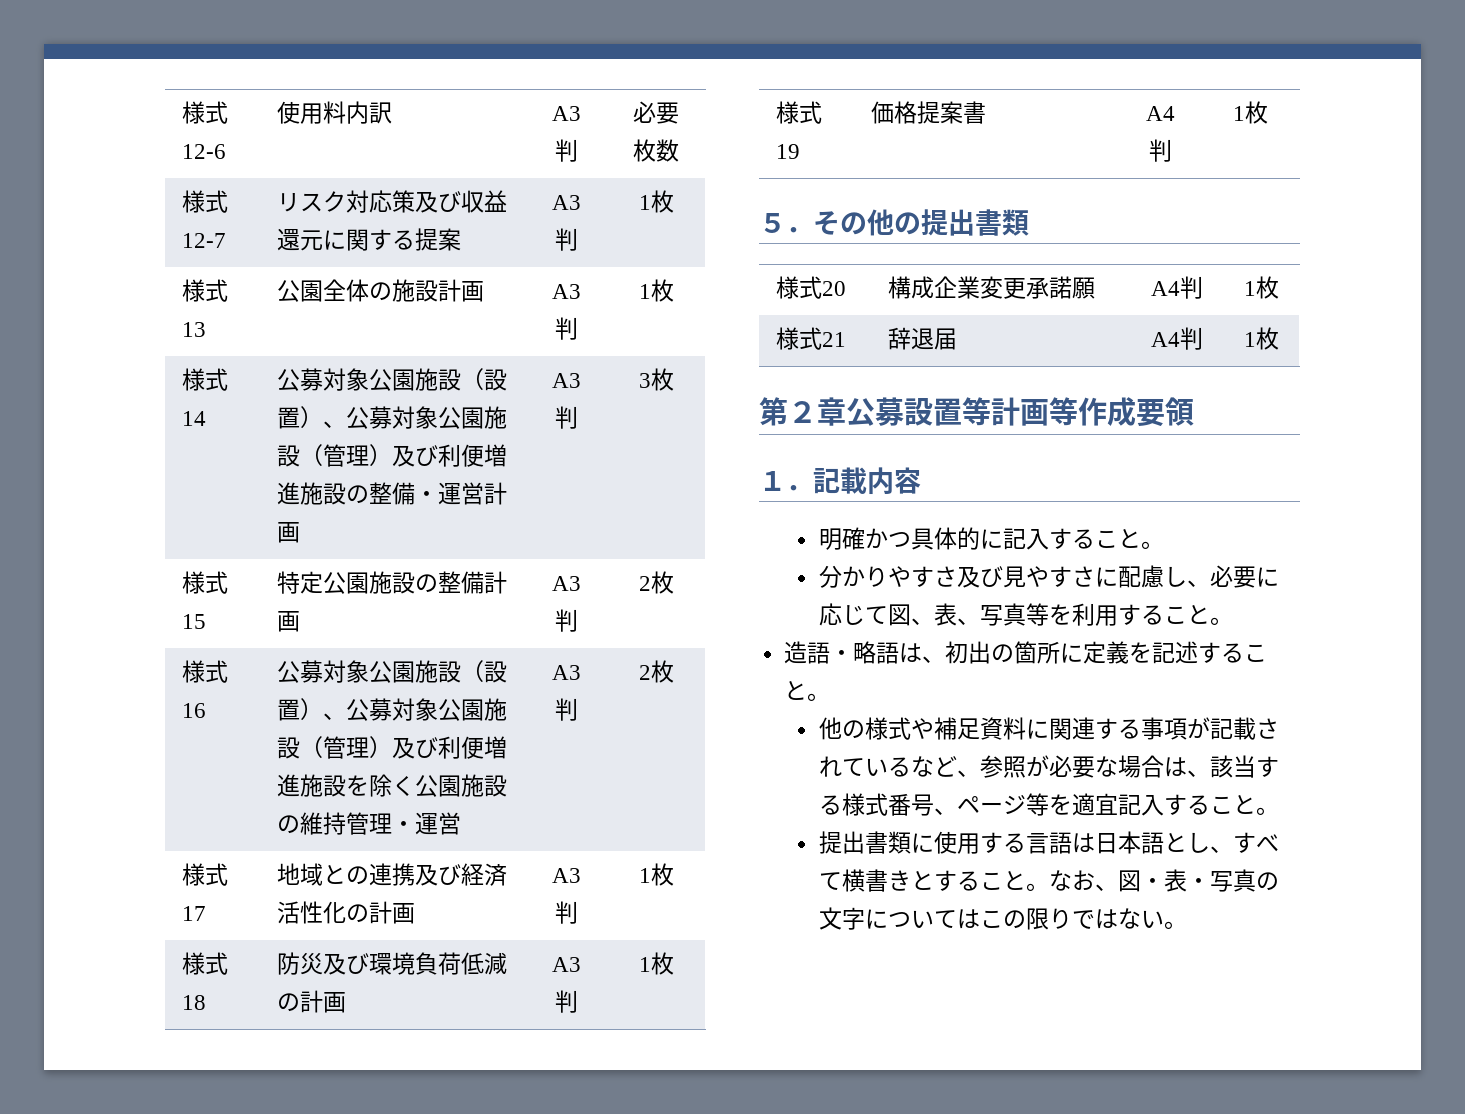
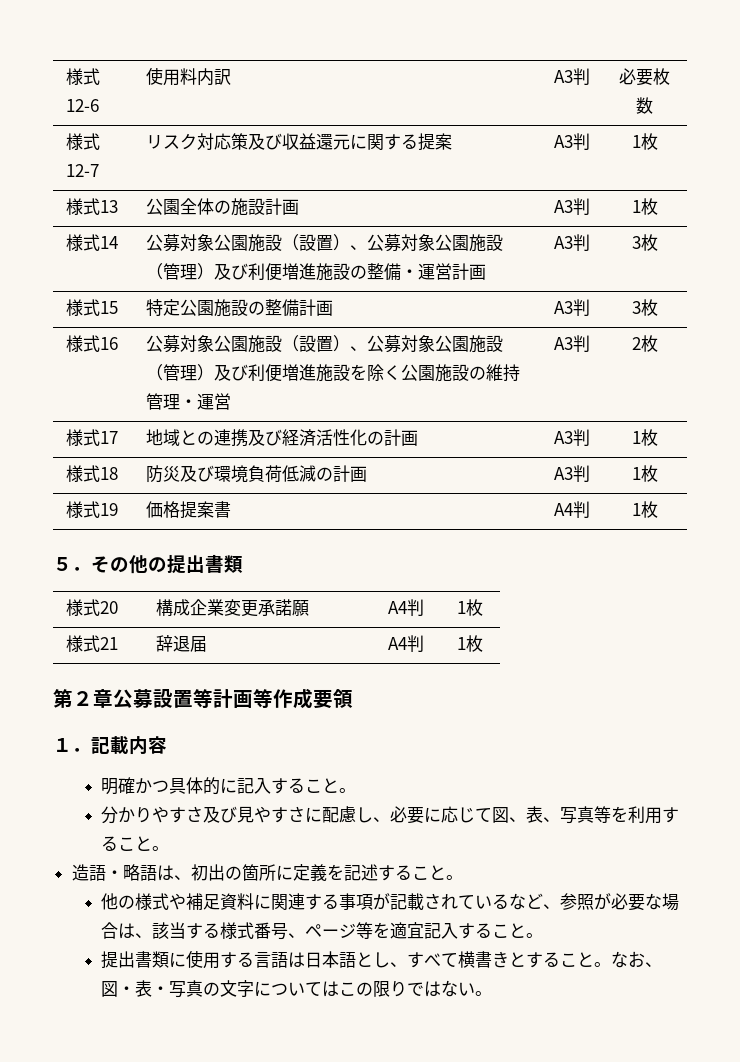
- 様式15 | 特定公園施設の整備計画 | A3判 | 2枚
+ 様式15 | 特定公園施設の整備計画 | A3判 | 3枚

